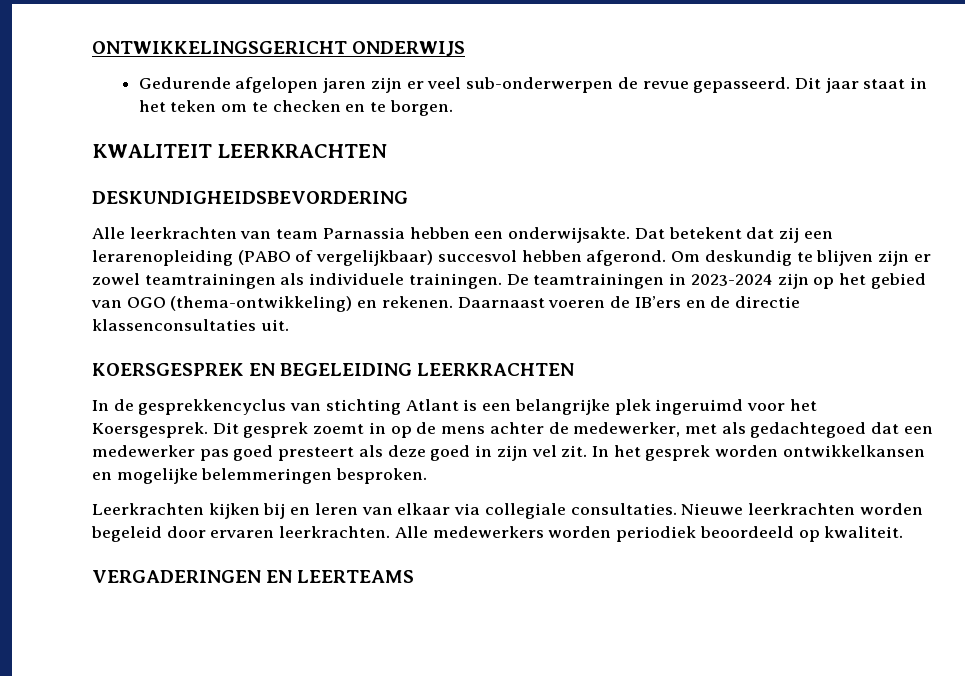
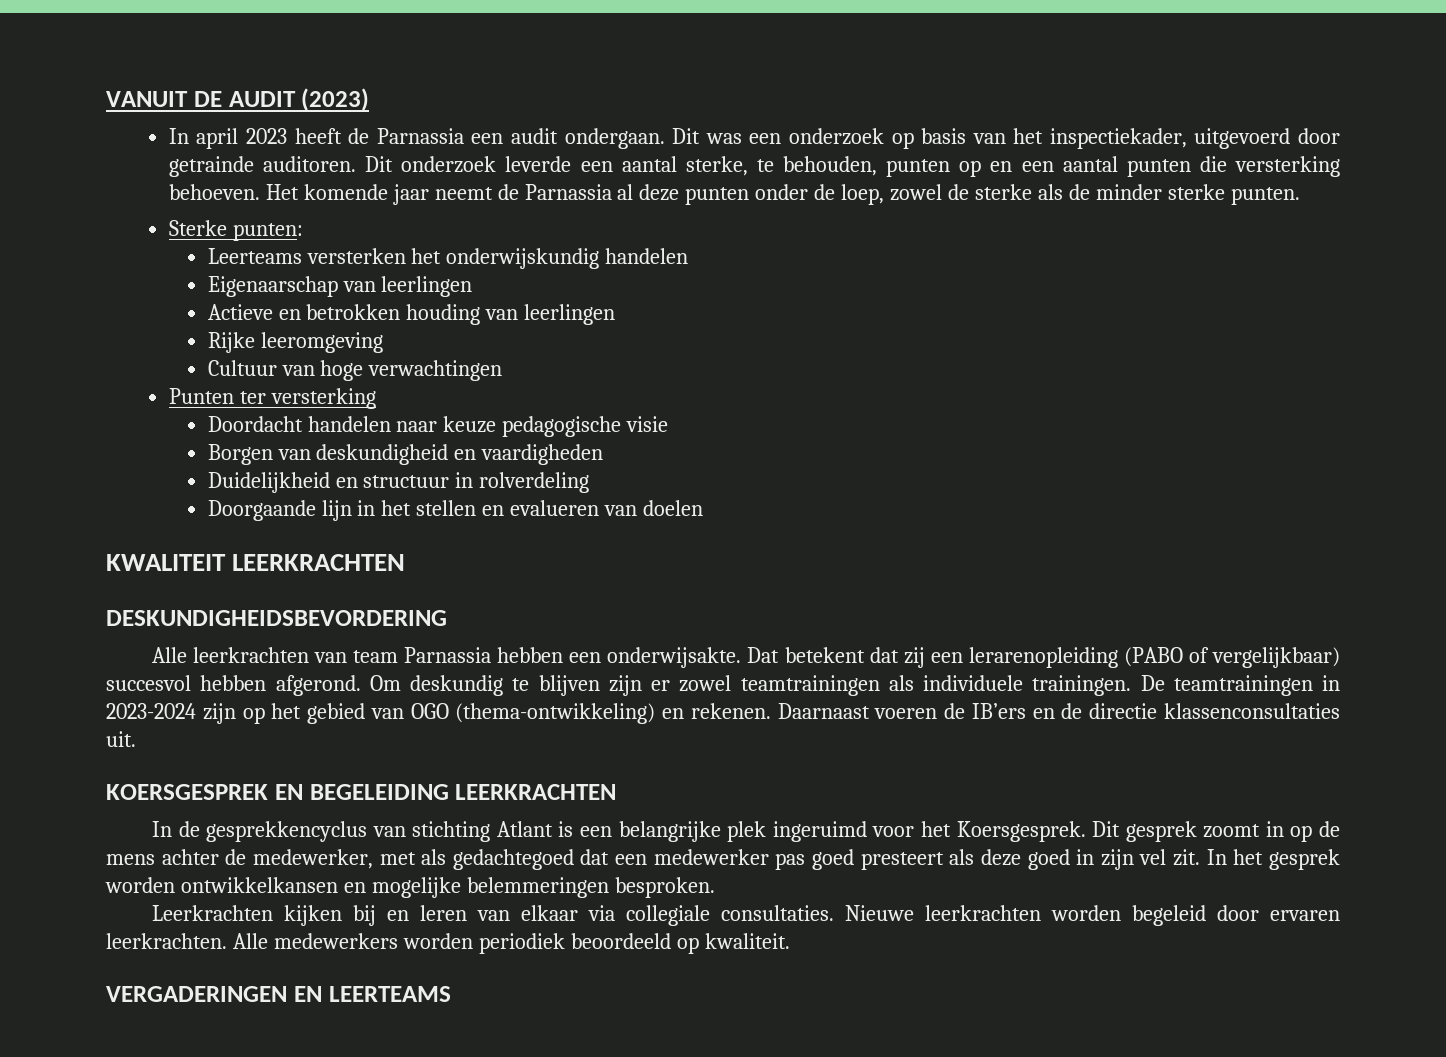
- ONTWIKKELINGSGERICHT ONDERWIJS
- Gedurende afgelopen jaren zijn er veel sub-onderwerpen de revue gepasseerd. Dit jaar staat in het teken om te checken en te borgen.
+ VANUIT DE AUDIT (2023)
+ In april 2023 heeft de Parnassia een audit ondergaan. Dit was een onderzoek op basis van het inspectiekader, uitgevoerd door getrainde auditoren. Dit onderzoek leverde een aantal sterke, te behouden, punten op en een aantal punten die versterking behoeven. Het komende jaar neemt de Parnassia al deze punten onder de loep, zowel de sterke als de minder sterke punten.
+ Sterke punten:
+ Leerteams versterken het onderwijskundig handelen
+ Eigenaarschap van leerlingen
+ Actieve en betrokken houding van leerlingen
+ Rijke leeromgeving
+ Cultuur van hoge verwachtingen
+ Punten ter versterking
+ Doordacht handelen naar keuze pedagogische visie
+ Borgen van deskundigheid en vaardigheden
+ Duidelijkheid en structuur in rolverdeling
+ Doorgaande lijn in het stellen en evalueren van doelen
- Dit gesprek zoemt in op de mens achter de medewerker, met als gedachtegoed dat een medewerker pas goed presteert als deze goed in zijn vel zit.
+ Dit gesprek zoomt in op de mens achter de medewerker, met als gedachtegoed dat een medewerker pas goed presteert als deze goed in zijn vel zit.

